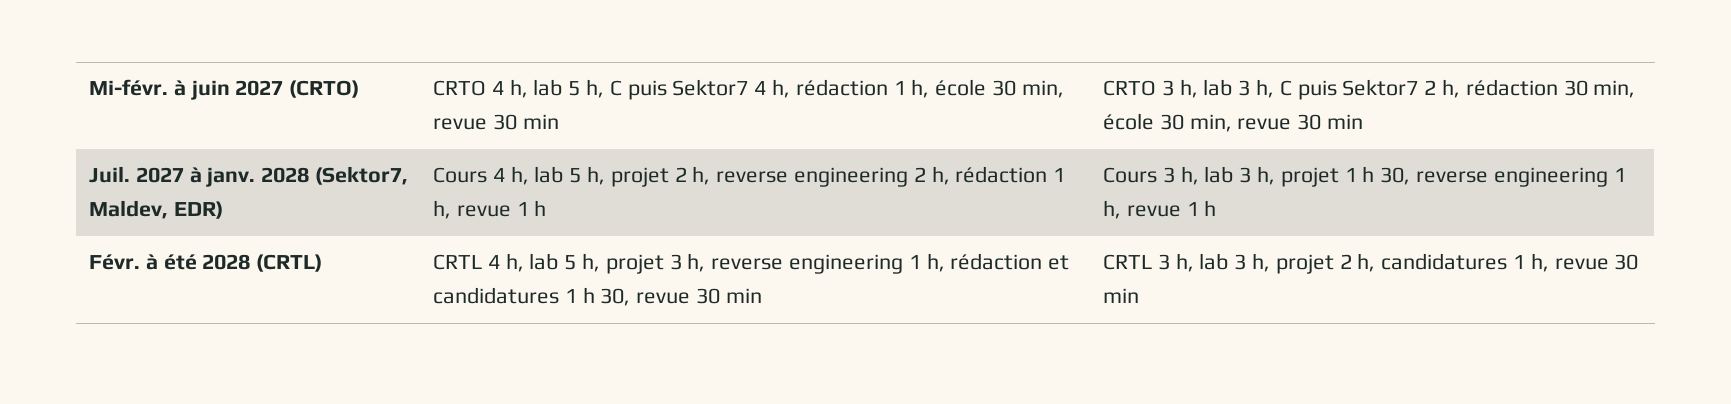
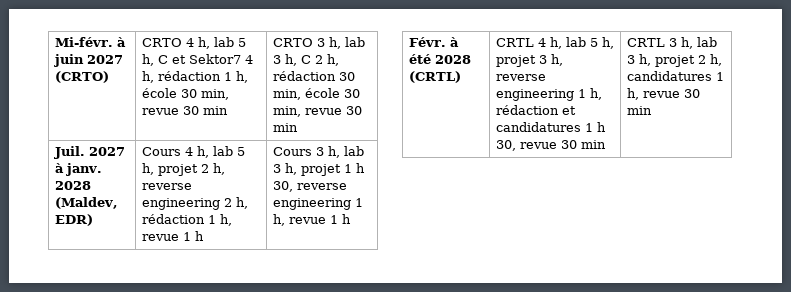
- CRTO 4 h, lab 5 h, C puis Sektor7 4 h, rédaction 1 h, école 30 min, revue 30 min
+ CRTO 4 h, lab 5 h, C et Sektor7 4 h, rédaction 1 h, école 30 min, revue 30 min
- CRTO 3 h, lab 3 h, C puis Sektor7 2 h, rédaction 30 min, école 30 min, revue 30 min
+ CRTO 3 h, lab 3 h, C 2 h, rédaction 30 min, école 30 min, revue 30 min
- 2028 (Sektor7, Maldev, EDR)
+ 2028 (Maldev, EDR)

